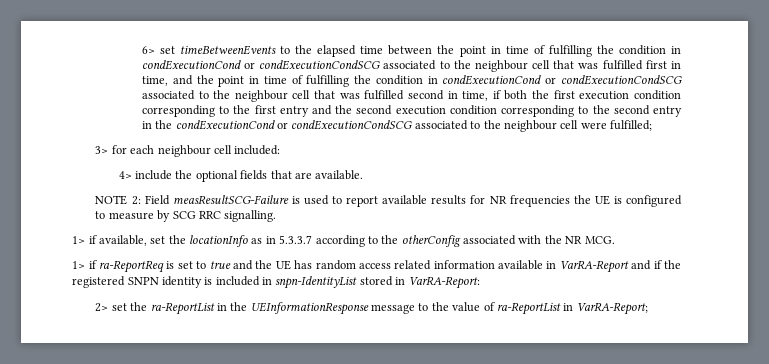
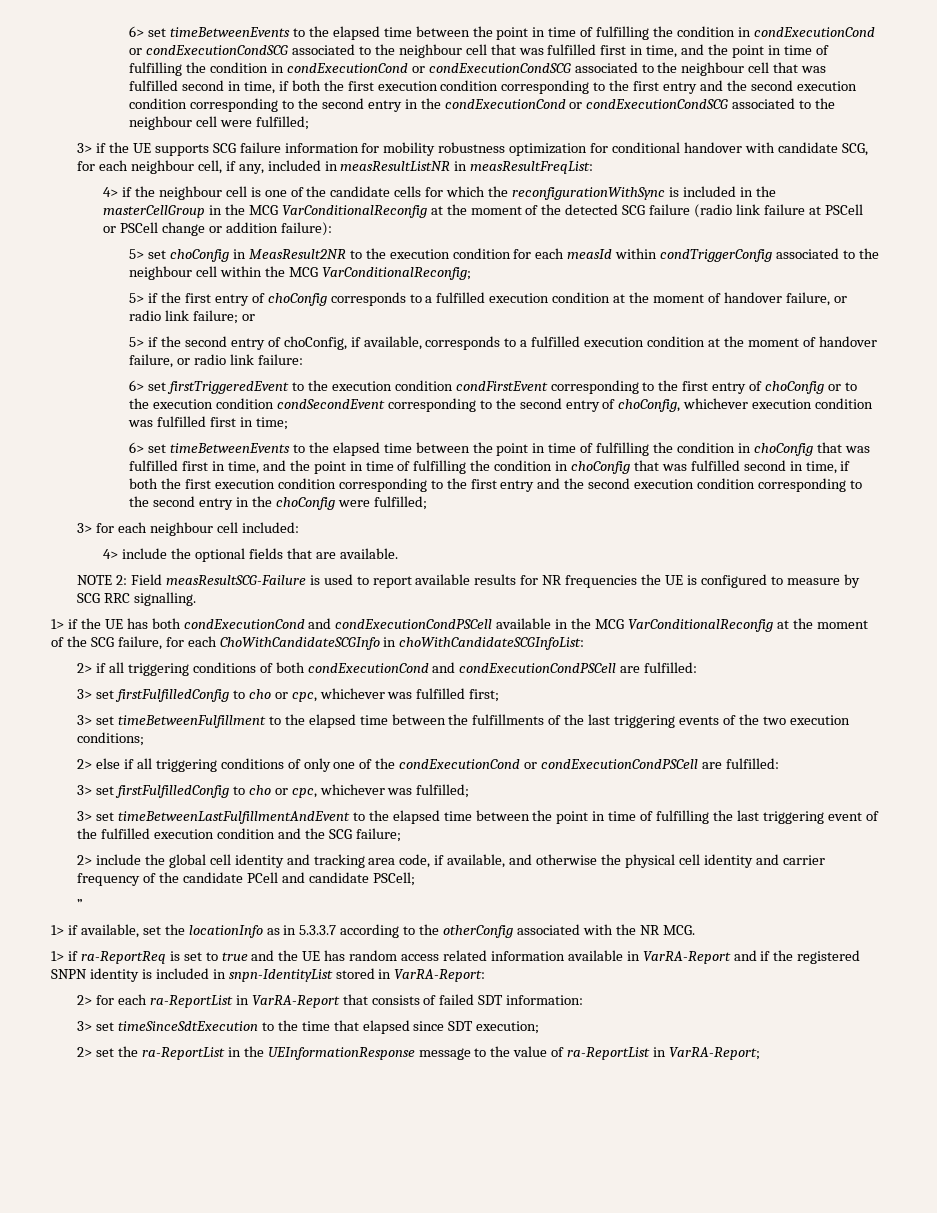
+ 3> if the UE supports SCG failure information for mobility robustness optimization for conditional handover with candidate SCG, for each neighbour cell, if any, included in measResultListNR in measResultFreqList:
+ 4> if the neighbour cell is one of the candidate cells for which the reconfigurationWithSync is included in the masterCellGroup in the MCG VarConditionalReconfig at the moment of the detected SCG failure (radio link failure at PSCell or PSCell change or addition failure):
+ 5> set choConfig in MeasResult2NR to the execution condition for each measId within condTriggerConfig associated to the neighbour cell within the MCG VarConditionalReconfig;
+ 5> if the first entry of choConfig corresponds to a fulfilled execution condition at the moment of handover failure, or radio link failure; or
+ 5> if the second entry of choConfig, if available, corresponds to a fulfilled execution condition at the moment of handover failure, or radio link failure:
+ 6> set firstTriggeredEvent to the execution condition condFirstEvent corresponding to the first entry of choConfig or to the execution condition condSecondEvent corresponding to the second entry of choConfig, whichever execution condition was fulfilled first in time;
+ 6> set timeBetweenEvents to the elapsed time between the point in time of fulfilling the condition in choConfig that was fulfilled first in time, and the point in time of fulfilling the condition in choConfig that was fulfilled second in time, if both the first execution condition corresponding to the first entry and the second execution condition corresponding to the second entry in the choConfig were fulfilled;
+ 1> if the UE has both condExecutionCond and condExecutionCondPSCell available in the MCG VarConditionalReconfig at the moment of the SCG failure, for each ChoWithCandidateSCGInfo in choWithCandidateSCGInfoList:
+ 2> if all triggering conditions of both condExecutionCond and condExecutionCondPSCell are fulfilled:
+ 3> set firstFulfilledConfig to cho or cpc, whichever was fulfilled first;
+ 3> set timeBetweenFulfillment to the elapsed time between the fulfillments of the last triggering events of the two execution conditions;
+ 2> else if all triggering conditions of only one of the condExecutionCond or condExecutionCondPSCell are fulfilled:
+ 3> set firstFulfilledConfig to cho or cpc, whichever was fulfilled;
+ 3> set timeBetweenLastFulfillmentAndEvent to the elapsed time between the point in time of fulfilling the last triggering event of the fulfilled execution condition and the SCG failure;
+ 2> include the global cell identity and tracking area code, if available, and otherwise the physical cell identity and carrier frequency of the candidate PCell and candidate PSCell;
+ ”
+ 2> for each ra-ReportList in VarRA-Report that consists of failed SDT information:
+ 3> set timeSinceSdtExecution to the time that elapsed since SDT execution;

